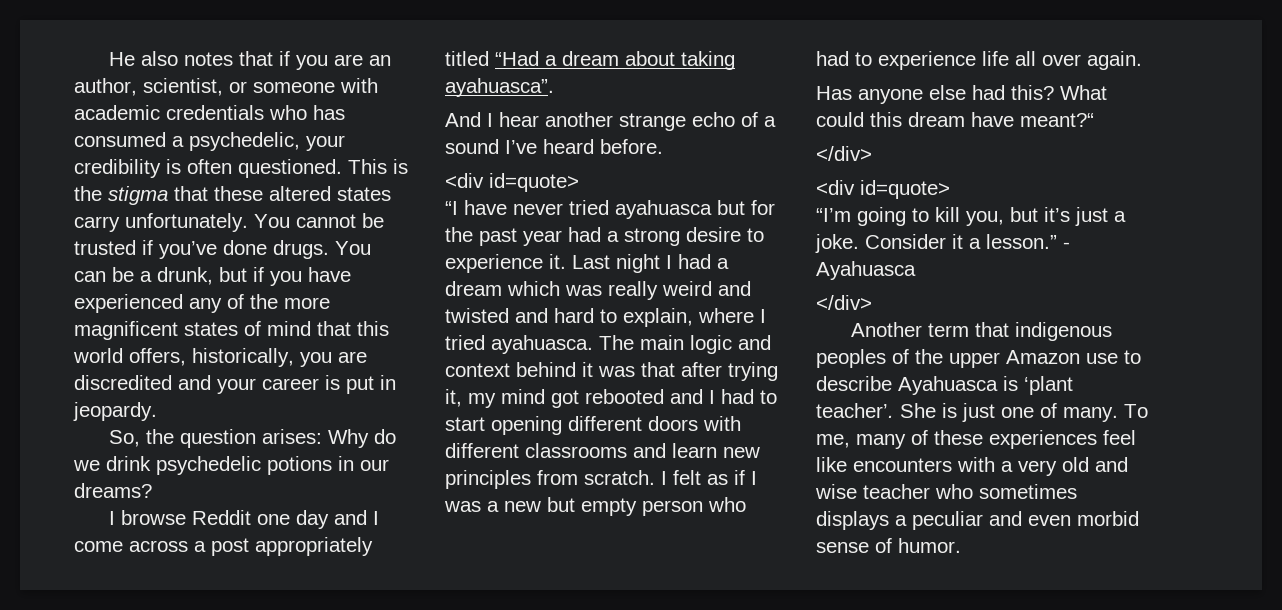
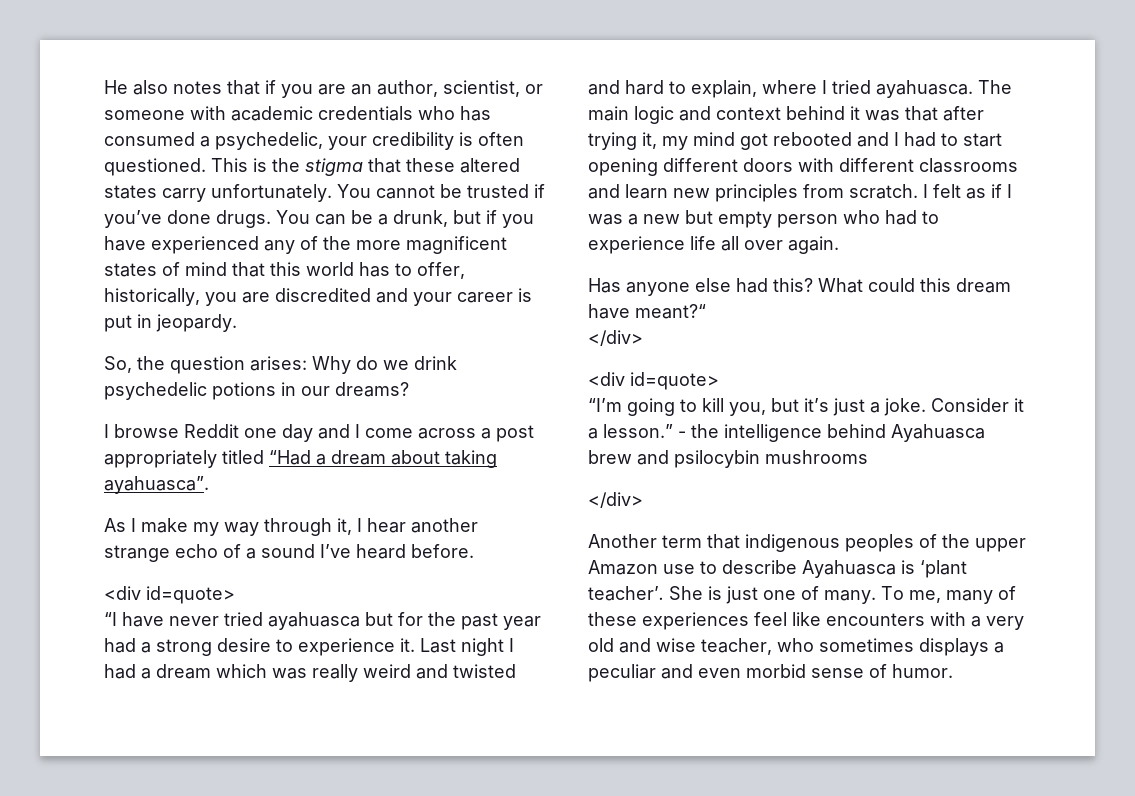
- You can be a drunk, but if you have experienced any of the more magnificent states of mind that this world offers, historically, you are discredited and your career is put in jeopardy.
+ You can be a drunk, but if you have experienced any of the more magnificent states of mind that this world has to offer, historically, you are discredited and your career is put in jeopardy.
- And I hear another strange echo of a sound I’ve heard before.
+ As I make my way through it, I hear another strange echo of a sound I’ve heard before.
- - Ayahuasca
+ - the intelligence behind Ayahuasca brew and psilocybin mushrooms
- To me, many of these experiences feel like encounters with a very old and wise teacher who sometimes displays a peculiar and even morbid sense of humor.
+ To me, many of these experiences feel like encounters with a very old and wise teacher, who sometimes displays a peculiar and even morbid sense of humor.

